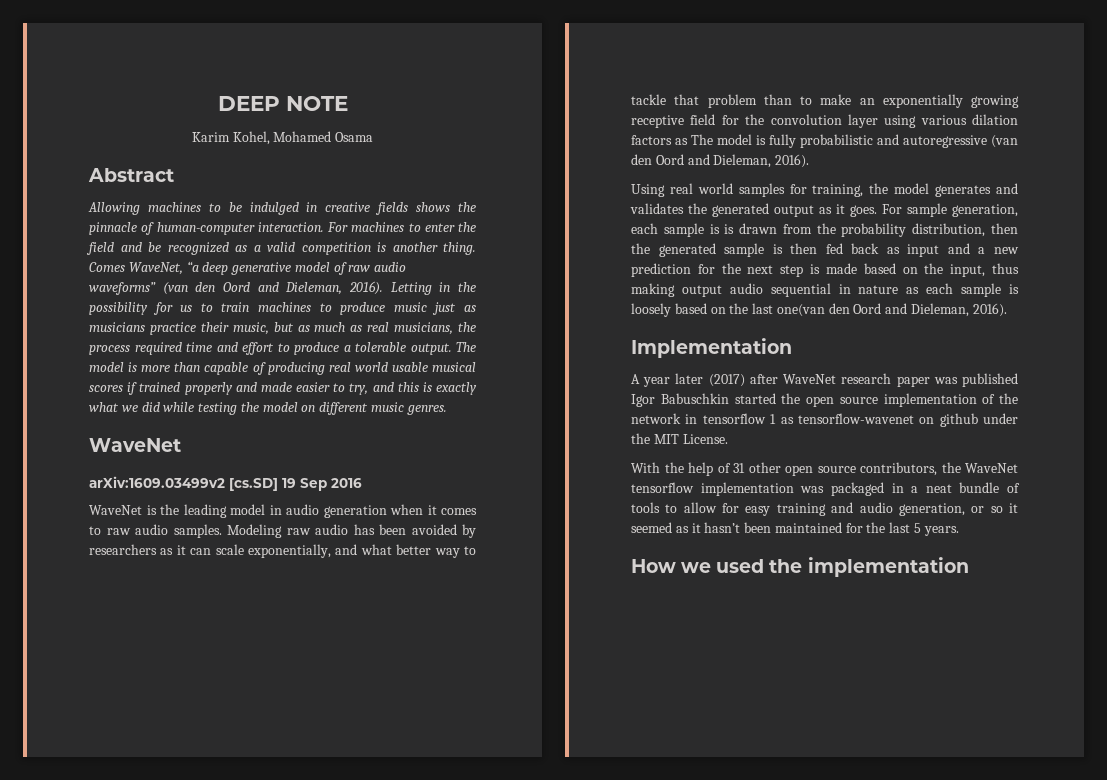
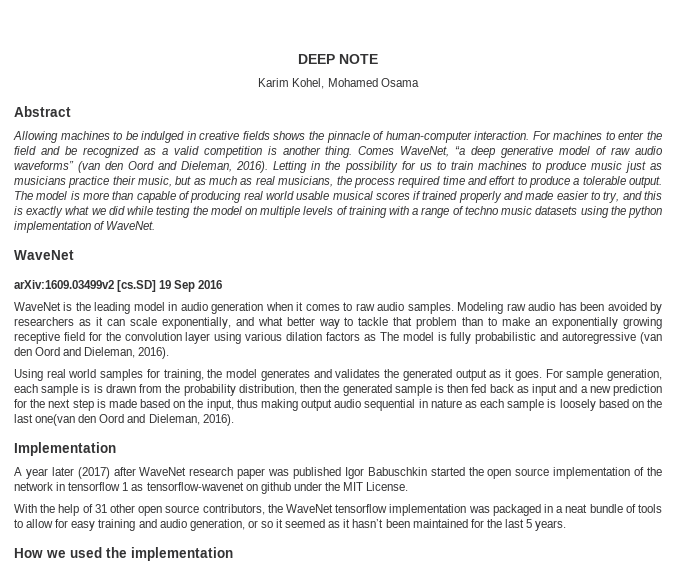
- The model is more than capable of producing real world usable musical scores if trained properly and made easier to try, and this is exactly what we did while testing the model on different music genres.
+ The model is more than capable of producing real world usable musical scores if trained properly and made easier to try, and this is exactly what we did while testing the model on multiple levels of training with a range of techno music datasets using the python implementation of WaveNet.

